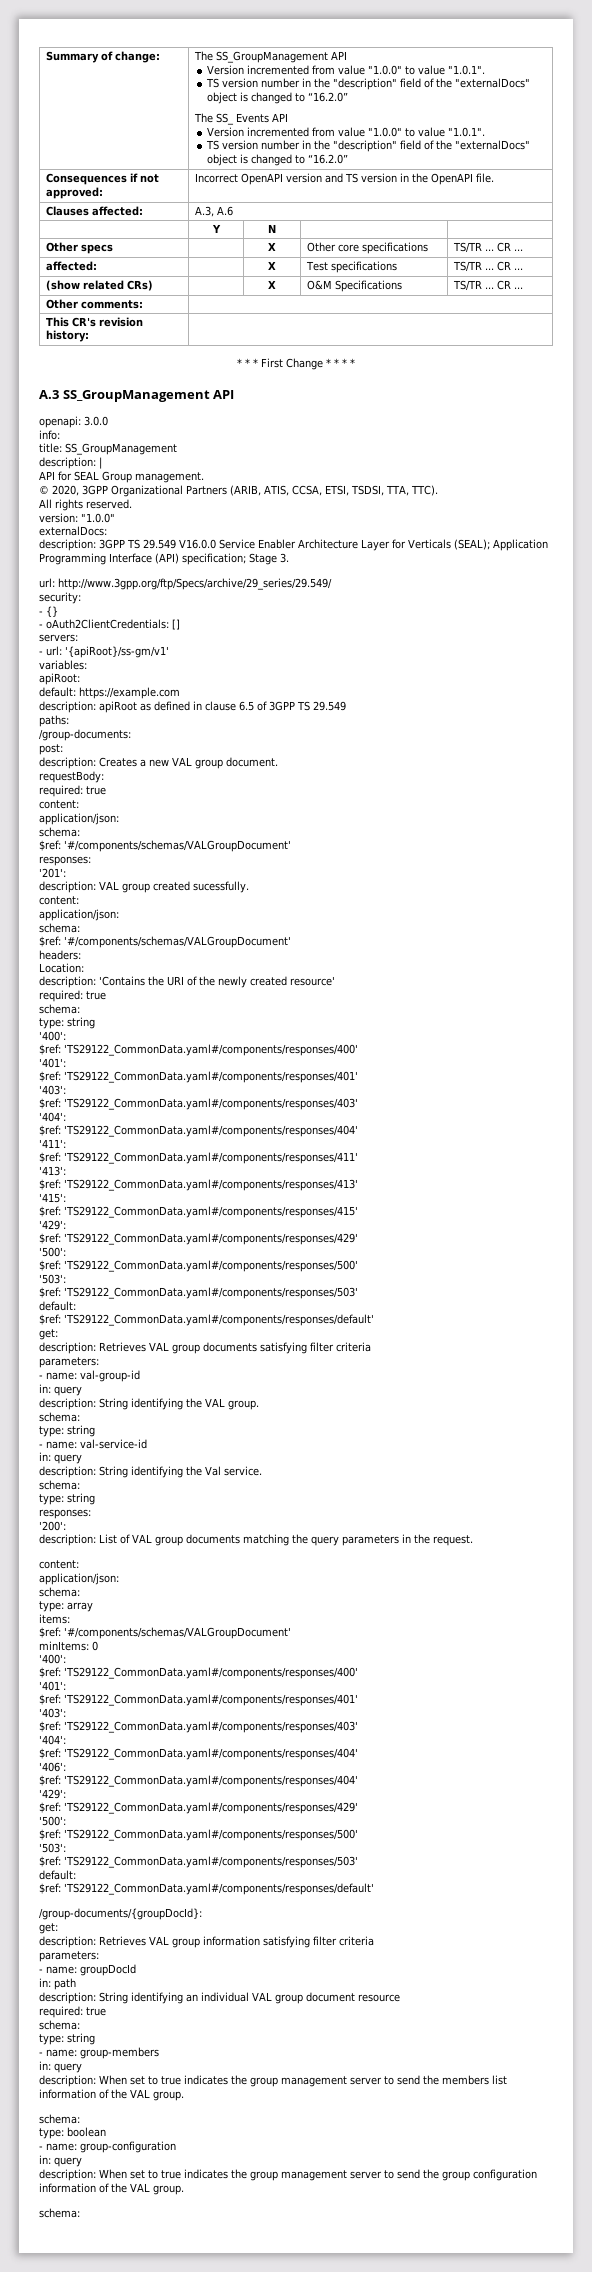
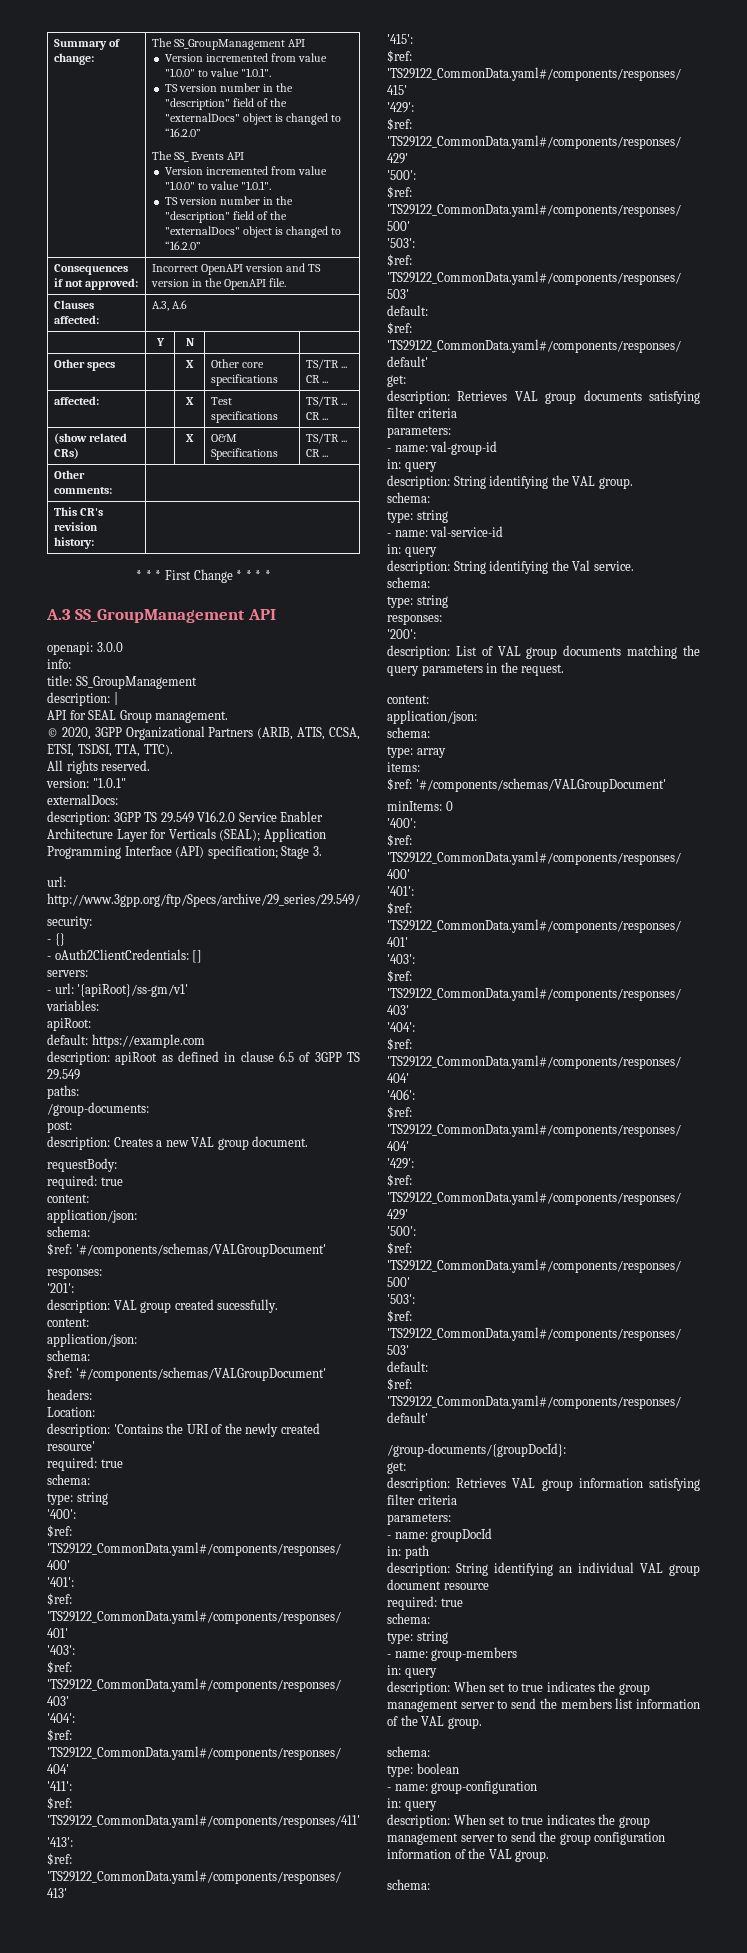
- version: "1.0.0"
+ version: "1.0.1"
- description: 3GPP TS 29.549 V16.0.0 Service Enabler Architecture Layer for Verticals (SEAL); Application Programming Interface (API) specification; Stage 3.
+ description: 3GPP TS 29.549 V16.2.0 Service Enabler Architecture Layer for Verticals (SEAL); Application Programming Interface (API) specification; Stage 3.

